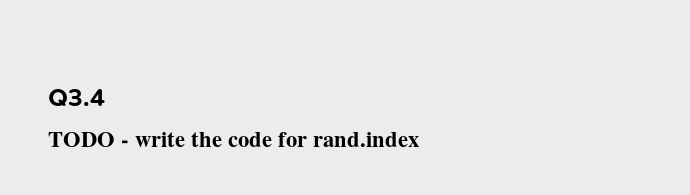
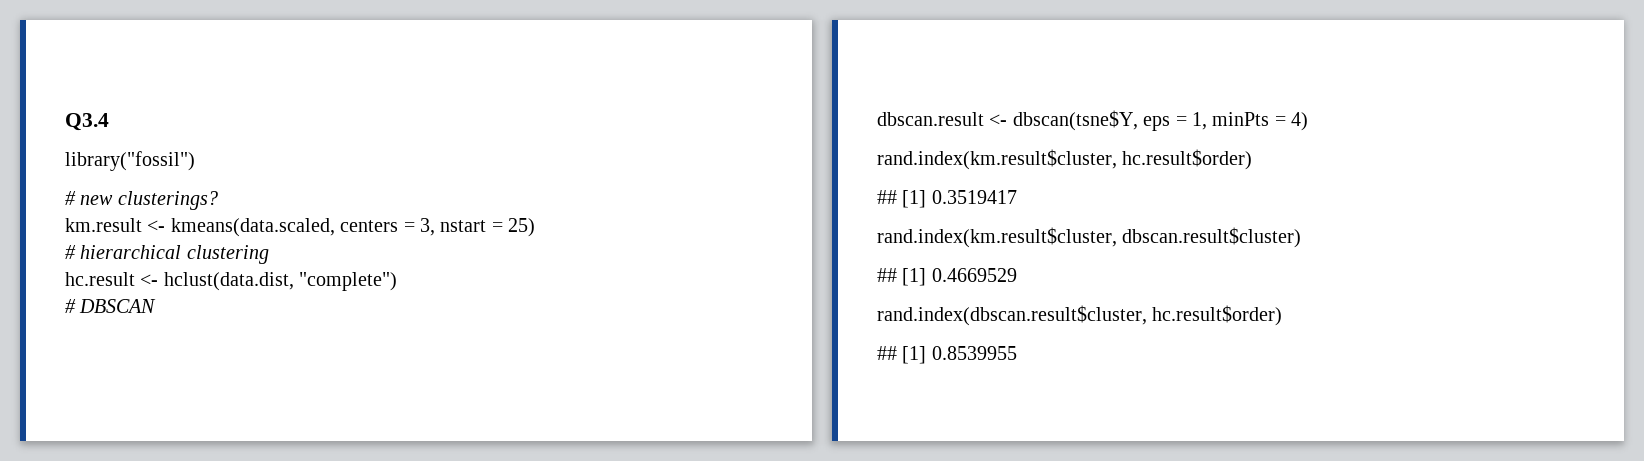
- TODO - write the code for rand.index
+ library("fossil")
+ # new clusterings?
+ km.result <- kmeans(data.scaled, centers = 3, nstart = 25)
+ # hierarchical clustering
+ hc.result <- hclust(data.dist, "complete")
+ # DBSCAN
+ dbscan.result <- dbscan(tsne$Y, eps = 1, minPts = 4)
+ rand.index(km.result$cluster, hc.result$order)
+ ## [1] 0.3519417
+ rand.index(km.result$cluster, dbscan.result$cluster)
+ ## [1] 0.4669529
+ rand.index(dbscan.result$cluster, hc.result$order)
+ ## [1] 0.8539955

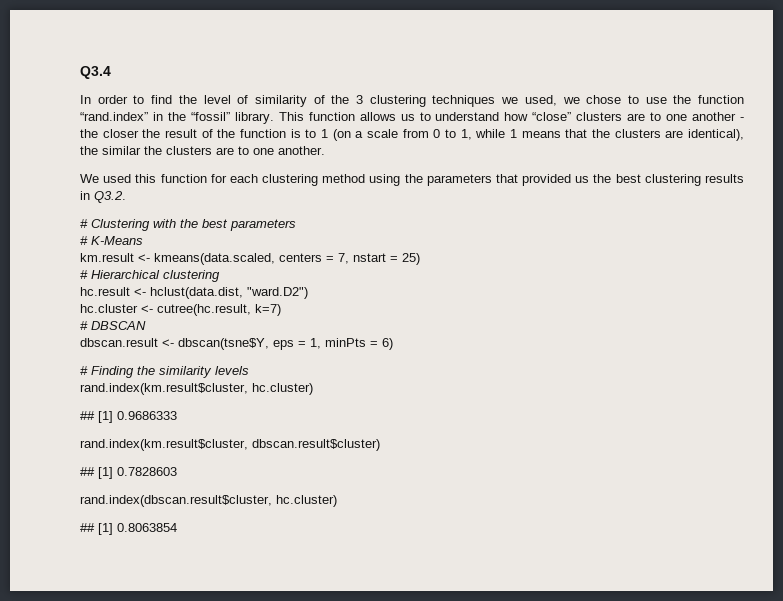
- library("fossil")
- # new clusterings?
+ In order to find the level of similarity of the 3 clustering techniques we used, we chose to use the function “rand.index” in the “fossil” library. This function allows us to understand how “close” clusters are to one another - the closer the result of the function is to 1 (on a scale from 0 to 1, while 1 means that the clusters are identical), the similar the clusters are to one another.
+ We used this function for each clustering method using the parameters that provided us the best clustering results in Q3.2.
+ # Clustering with the best parameters
+ # K-Means
- km.result <- kmeans(data.scaled, centers = 3, nstart = 25)
+ km.result <- kmeans(data.scaled, centers = 7, nstart = 25)
- # hierarchical clustering
+ # Hierarchical clustering
- hc.result <- hclust(data.dist, "complete")
+ hc.result <- hclust(data.dist, "ward.D2")
+ hc.cluster <- cutree(hc.result, k=7)
- dbscan.result <- dbscan(tsne$Y, eps = 1, minPts = 4)
- rand.index(km.result$cluster, hc.result$order)
- ## [1] 0.3519417
+ dbscan.result <- dbscan(tsne$Y, eps = 1, minPts = 6)
+ # Finding the similarity levels
+ rand.index(km.result$cluster, hc.cluster)
+ ## [1] 0.9686333
- ## [1] 0.4669529
+ ## [1] 0.7828603
- rand.index(dbscan.result$cluster, hc.result$order)
- ## [1] 0.8539955
+ rand.index(dbscan.result$cluster, hc.cluster)
+ ## [1] 0.8063854

